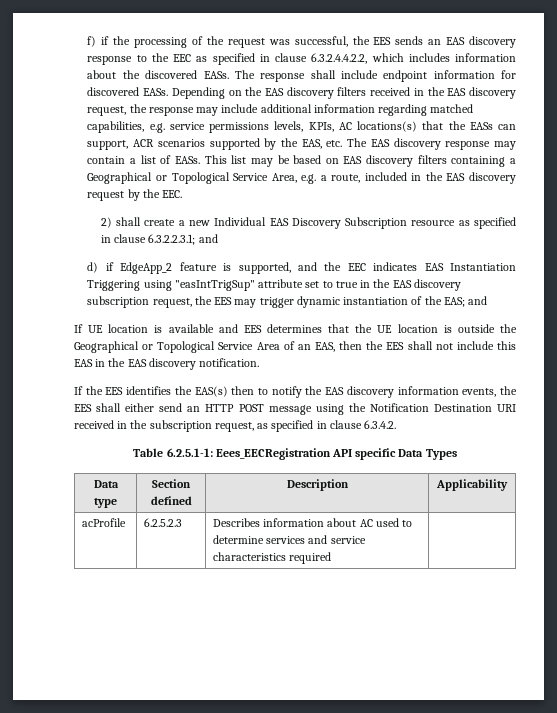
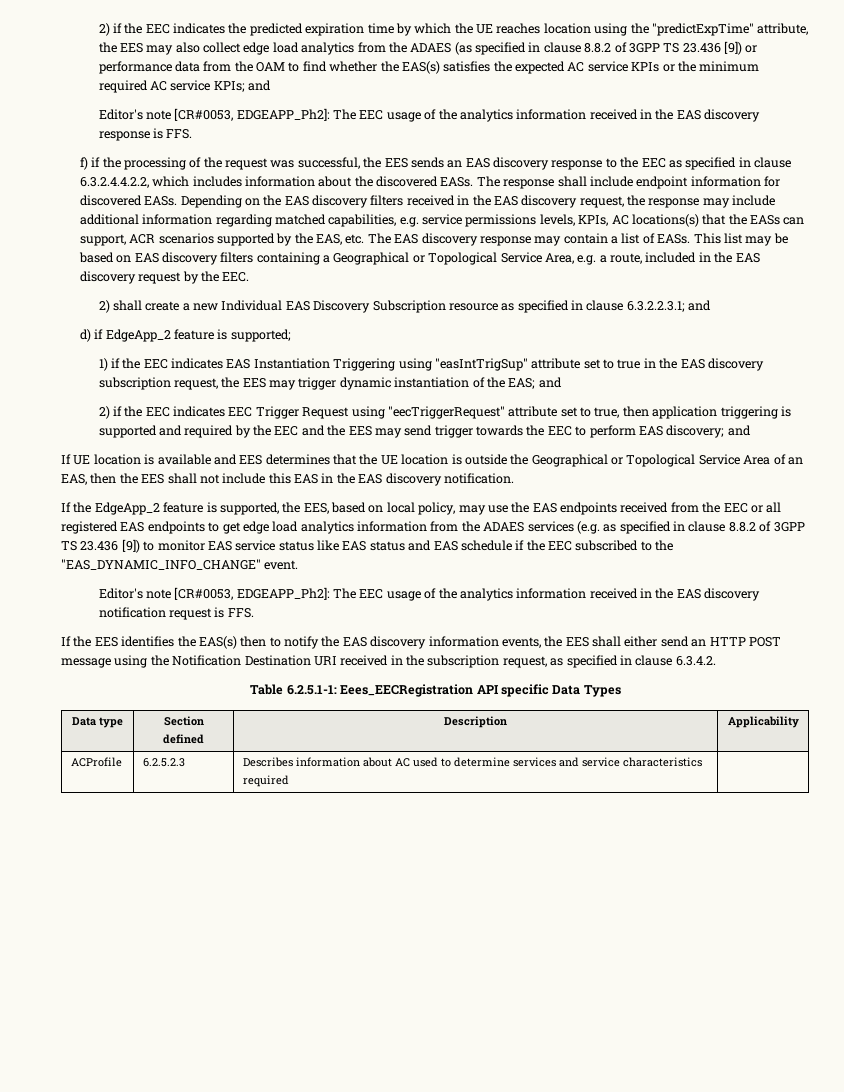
+ 2) if the EEC indicates the predicted expiration time by which the UE reaches location using the "predictExpTime" attribute, the EES may also collect edge load analytics from the ADAES (as specified in clause 8.8.2 of 3GPP TS 23.436 [9]) or performance data from the OAM to find whether the EAS(s) satisfies the expected AC service KPIs or the minimum required AC service KPIs; and
+ Editor's note [CR#0053, EDGEAPP_Ph2]: The EEC usage of the analytics information received in the EAS discovery response is FFS.
- d) if EdgeApp_2 feature is supported, and the EEC indicates EAS Instantiation Triggering using "easIntTrigSup" attribute set to true in the EAS discovery subscription request, the EES may trigger dynamic instantiation of the EAS; and
+ d) if EdgeApp_2 feature is supported;
+ 1) if the EEC indicates EAS Instantiation Triggering using "easIntTrigSup" attribute set to true in the EAS discovery subscription request, the EES may trigger dynamic instantiation of the EAS; and
+ 2) if the EEC indicates EEC Trigger Request using "eecTriggerRequest" attribute set to true, then application triggering is supported and required by the EEC and the EES may send trigger towards the EEC to perform EAS discovery; and
+ If the EdgeApp_2 feature is supported, the EES, based on local policy, may use the EAS endpoints received from the EEC or all registered EAS endpoints to get edge load analytics information from the ADAES services (e.g. as specified in clause 8.8.2 of 3GPP TS 23.436 [9]) to monitor EAS service status like EAS status and EAS schedule if the EEC subscribed to the "EAS_DYNAMIC_INFO_CHANGE" event.
+ Editor's note [CR#0053, EDGEAPP_Ph2]: The EEC usage of the analytics information received in the EAS discovery notification request is FFS.
- acProfile | 6.2.5.2.3 | Describes information about AC used to determine services and service characteristics required |
+ ACProfile | 6.2.5.2.3 | Describes information about AC used to determine services and service characteristics required |

